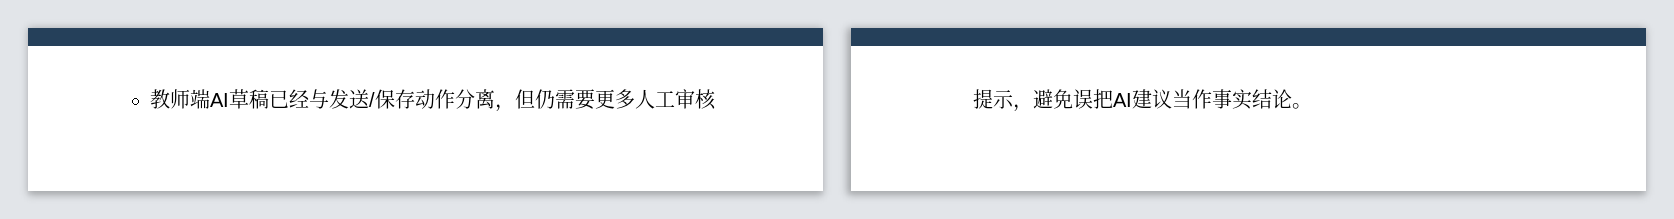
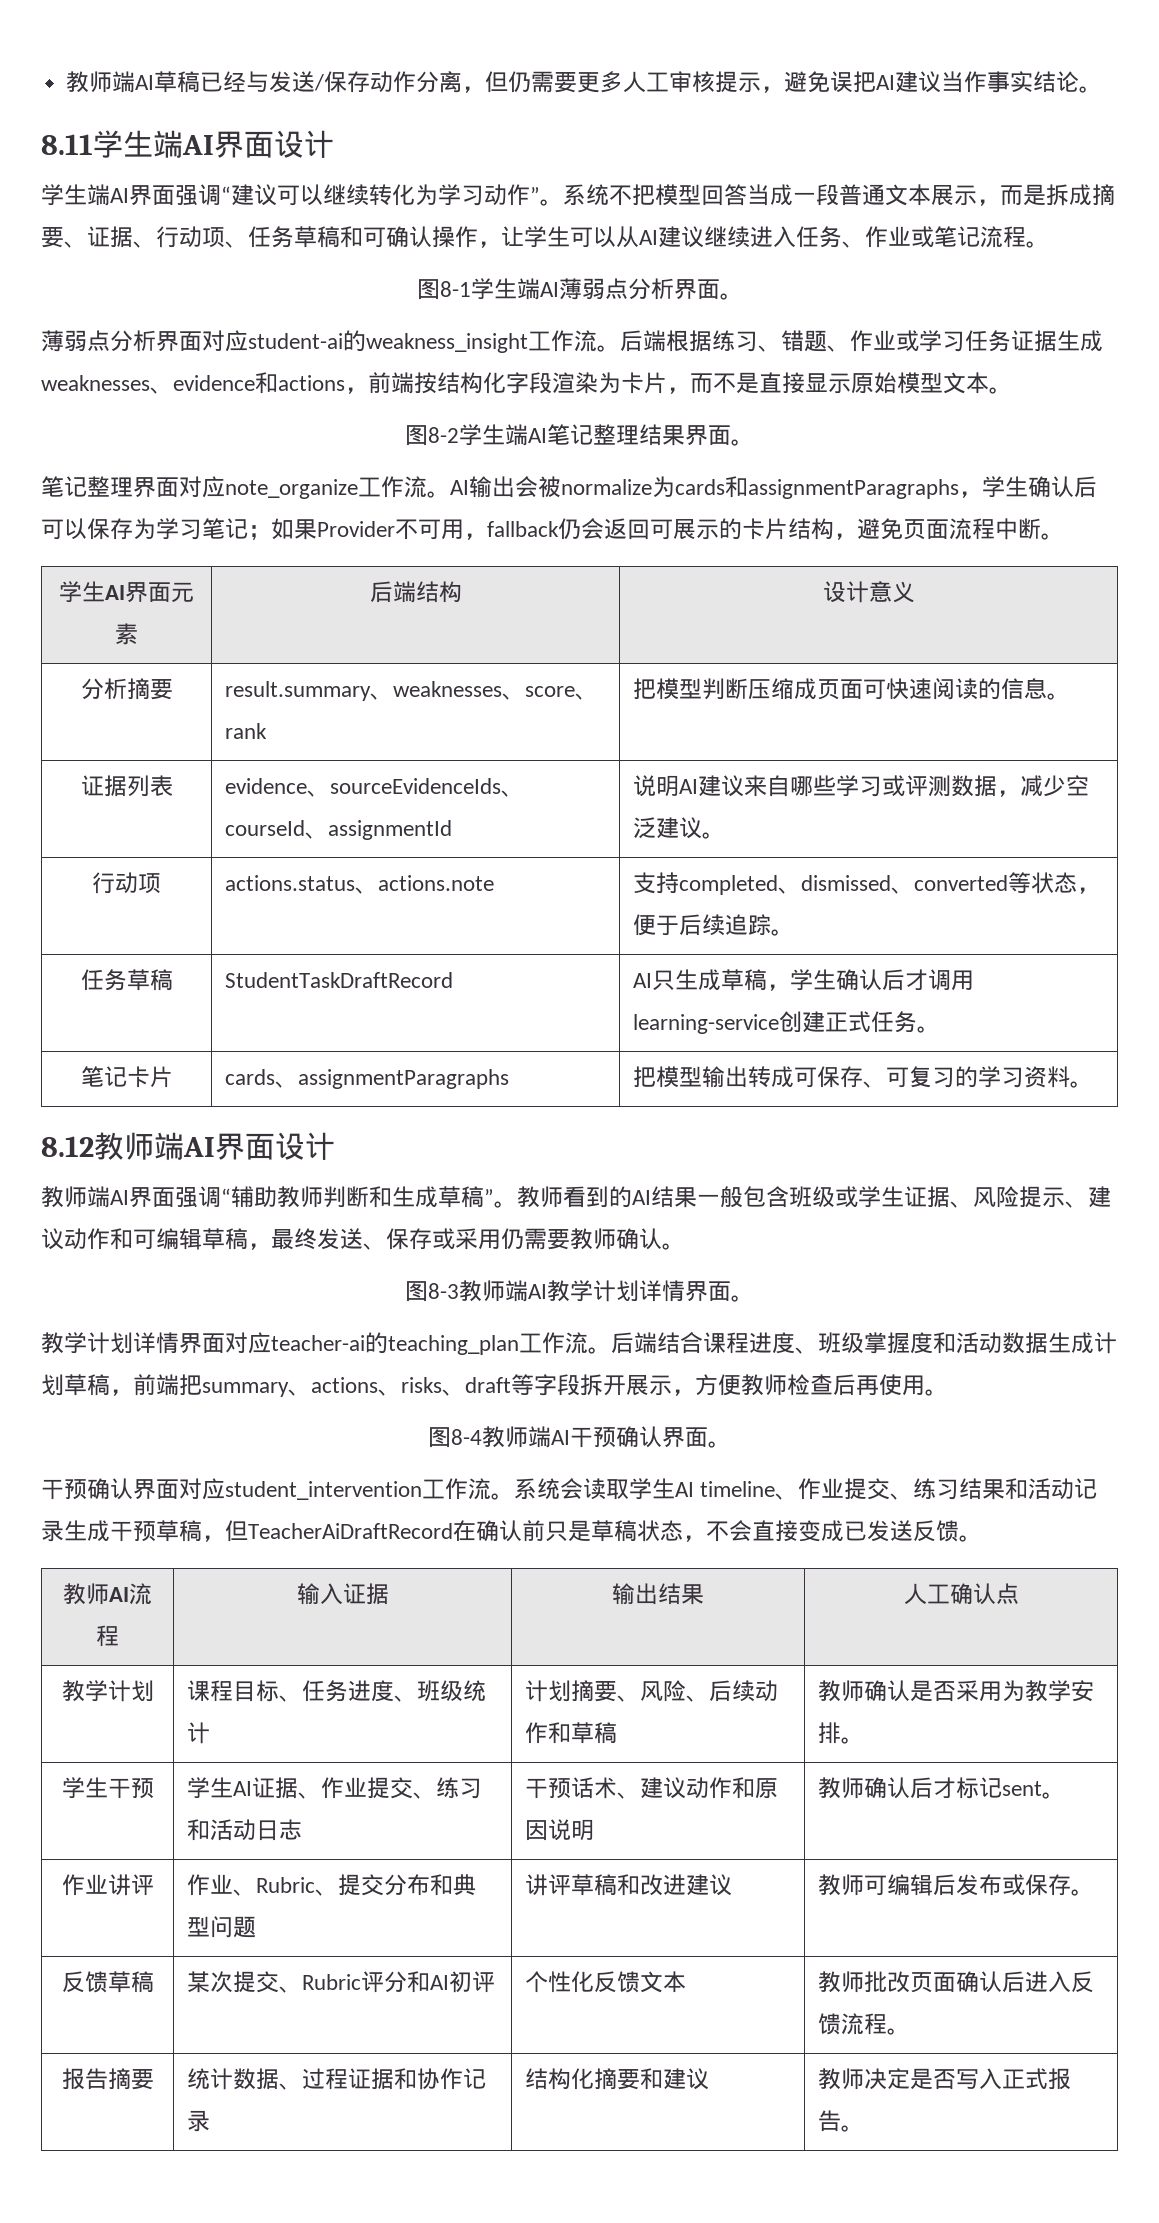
+ 8.11学生端AI界面设计
+ 学生端AI界面强调“建议可以继续转化为学习动作”。系统不把模型回答当成一段普通文本展示，而是拆成摘要、证据、行动项、任务草稿和可确认操作，让学生可以从AI建议继续进入任务、作业或笔记流程。
+ 图8-1学生端AI薄弱点分析界面。
+ 薄弱点分析界面对应student-ai的weakness_insight工作流。后端根据练习、错题、作业或学习任务证据生成weaknesses、evidence和actions，前端按结构化字段渲染为卡片，而不是直接显示原始模型文本。
+ 图8-2学生端AI笔记整理结果界面。
+ 笔记整理界面对应note_organize工作流。AI输出会被normalize为cards和assignmentParagraphs，学生确认后可以保存为学习笔记；如果Provider不可用，fallback仍会返回可展示的卡片结构，避免页面流程中断。
+ 学生AI界面元素 | 后端结构 | 设计意义
+ 分析摘要 | result.summary、weaknesses、score、rank | 把模型判断压缩成页面可快速阅读的信息。
+ 证据列表 | evidence、sourceEvidenceIds、courseId、assignmentId | 说明AI建议来自哪些学习或评测数据，减少空泛建议。
+ 行动项 | actions.status、actions.note | 支持completed、dismissed、converted等状态，便于后续追踪。
+ 任务草稿 | StudentTaskDraftRecord | AI只生成草稿，学生确认后才调用learning-service创建正式任务。
+ 笔记卡片 | cards、assignmentParagraphs | 把模型输出转成可保存、可复习的学习资料。
+ 8.12教师端AI界面设计
+ 教师端AI界面强调“辅助教师判断和生成草稿”。教师看到的AI结果一般包含班级或学生证据、风险提示、建议动作和可编辑草稿，最终发送、保存或采用仍需要教师确认。
+ 图8-3教师端AI教学计划详情界面。
+ 教学计划详情界面对应teacher-ai的teaching_plan工作流。后端结合课程进度、班级掌握度和活动数据生成计划草稿，前端把summary、actions、risks、draft等字段拆开展示，方便教师检查后再使用。
+ 图8-4教师端AI干预确认界面。
+ 干预确认界面对应student_intervention工作流。系统会读取学生AI timeline、作业提交、练习结果和活动记录生成干预草稿，但TeacherAiDraftRecord在确认前只是草稿状态，不会直接变成已发送反馈。
+ 教师AI流程 | 输入证据 | 输出结果 | 人工确认点
+ 教学计划 | 课程目标、任务进度、班级统计 | 计划摘要、风险、后续动作和草稿 | 教师确认是否采用为教学安排。
+ 学生干预 | 学生AI证据、作业提交、练习和活动日志 | 干预话术、建议动作和原因说明 | 教师确认后才标记sent。
+ 作业讲评 | 作业、Rubric、提交分布和典型问题 | 讲评草稿和改进建议 | 教师可编辑后发布或保存。
+ 反馈草稿 | 某次提交、Rubric评分和AI初评 | 个性化反馈文本 | 教师批改页面确认后进入反馈流程。
+ 报告摘要 | 统计数据、过程证据和协作记录 | 结构化摘要和建议 | 教师决定是否写入正式报告。

